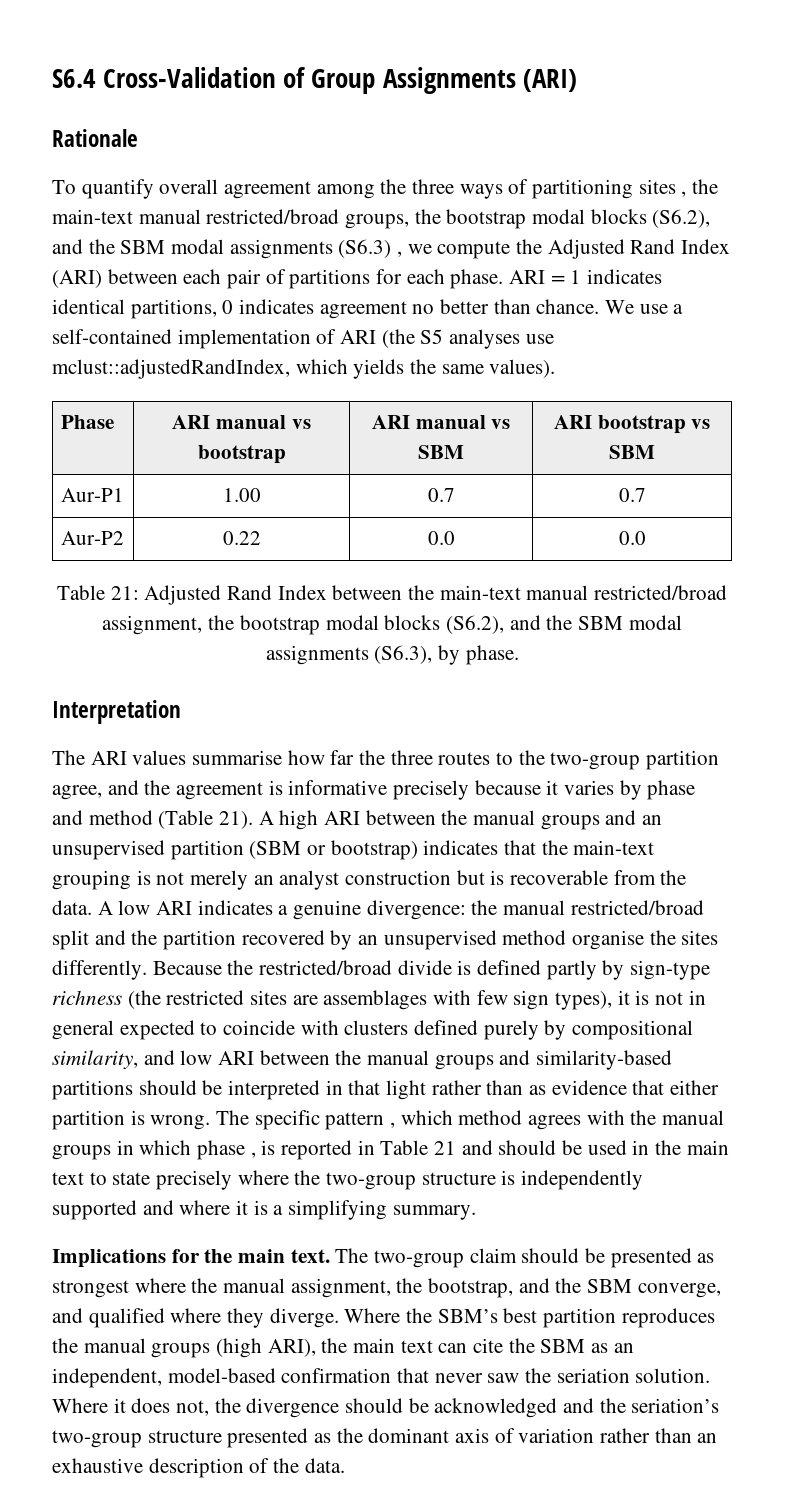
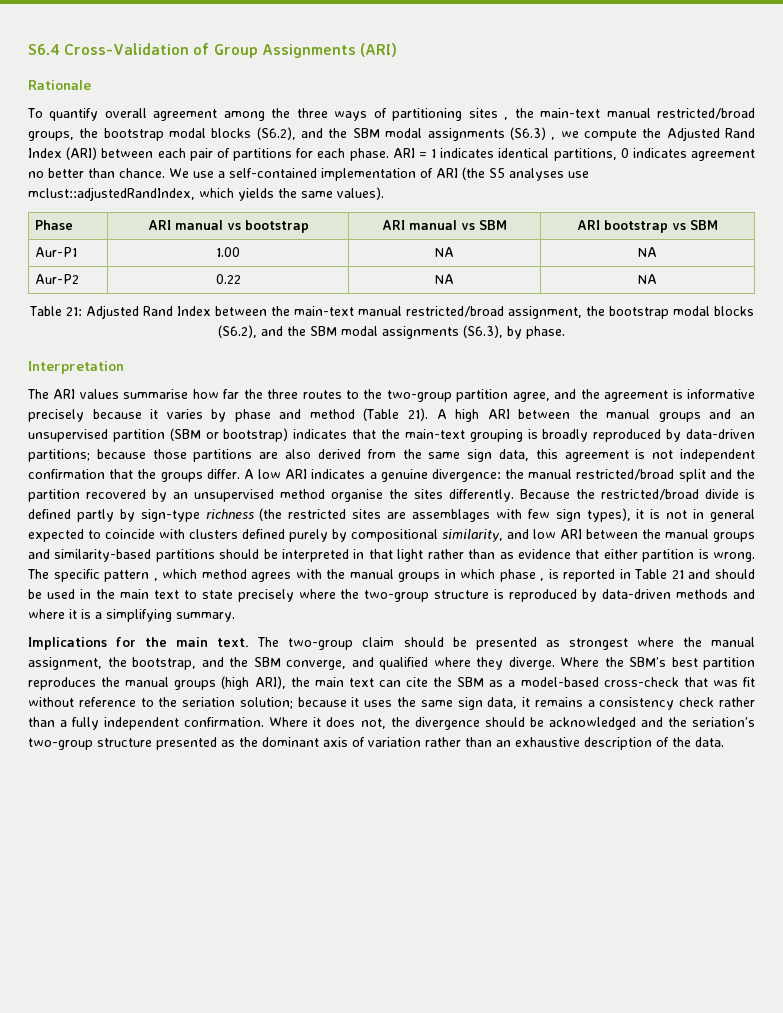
- Aur-P1 | 1.00 | 0.7 | 0.7
+ Aur-P1 | 1.00 | NA | NA
- Aur-P2 | 0.22 | 0.0 | 0.0
+ Aur-P2 | 0.22 | NA | NA
- A high ARI between the manual groups and an unsupervised partition (SBM or bootstrap) indicates that the main-text grouping is not merely an analyst construction but is recoverable from the data.
+ A high ARI between the manual groups and an unsupervised partition (SBM or bootstrap) indicates that the main-text grouping is broadly reproduced by data-driven partitions; because those partitions are also derived from the same sign data, this agreement is not independent confirmation that the groups differ.
- The specific pattern , which method agrees with the manual groups in which phase , is reported in Table 21 and should be used in the main text to state precisely where the two-group structure is independently supported and where it is a simplifying summary.
+ The specific pattern , which method agrees with the manual groups in which phase , is reported in Table 21 and should be used in the main text to state precisely where the two-group structure is reproduced by data-driven methods and where it is a simplifying summary.
- Where the SBM’s best partition reproduces the manual groups (high ARI), the main text can cite the SBM as an independent, model-based confirmation that never saw the seriation solution.
+ Where the SBM’s best partition reproduces the manual groups (high ARI), the main text can cite the SBM as a model-based cross-check that was fit without reference to the seriation solution; because it uses the same sign data, it remains a consistency check rather than a fully independent confirmation.

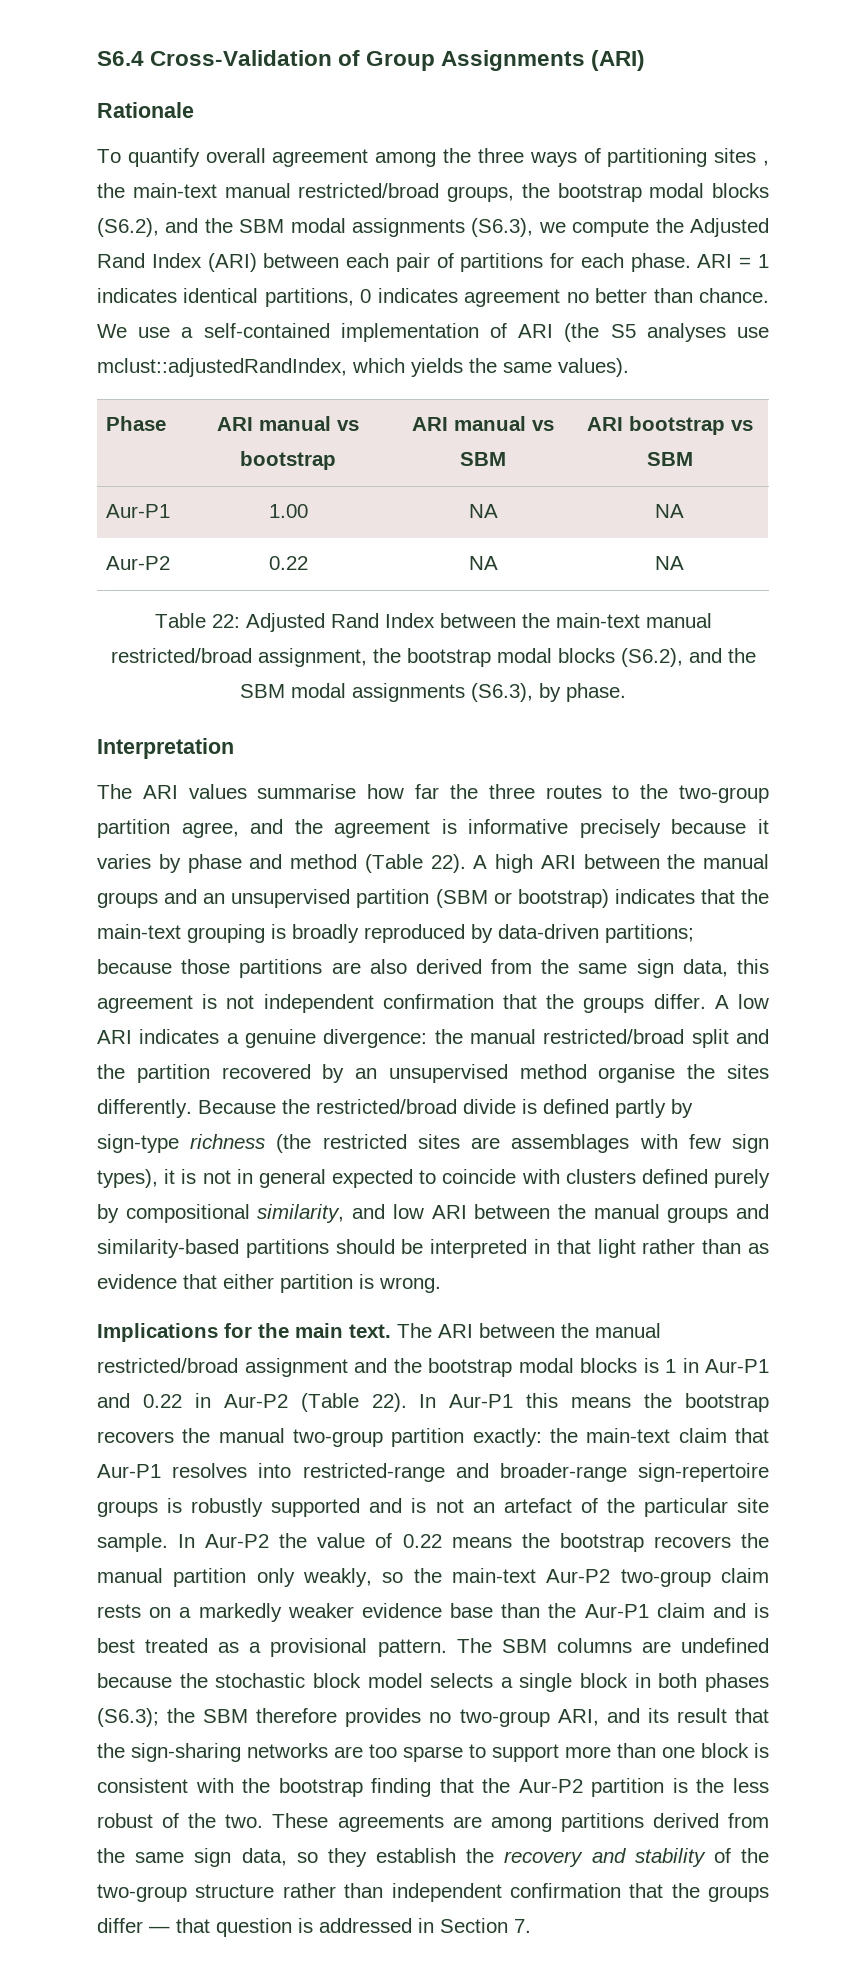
- To quantify overall agreement among the three ways of partitioning sites , the main-text manual restricted/broad groups, the bootstrap modal blocks (S6.2), and the SBM modal assignments (S6.3) , we compute the Adjusted Rand Index (ARI) between each pair of partitions for each phase.
+ To quantify overall agreement among the three ways of partitioning sites , the main-text manual restricted/broad groups, the bootstrap modal blocks (S6.2), and the SBM modal assignments (S6.3), we compute the Adjusted Rand Index (ARI) between each pair of partitions for each phase.
- Table 21: Adjusted Rand Index between the main-text manual restricted/broad assignment, the bootstrap modal blocks (S6.2), and the SBM modal assignments (S6.3), by phase.
+ Table 22: Adjusted Rand Index between the main-text manual restricted/broad assignment, the bootstrap modal blocks (S6.2), and the SBM modal assignments (S6.3), by phase.
- The ARI values summarise how far the three routes to the two-group partition agree, and the agreement is informative precisely because it varies by phase and method (Table 21).
+ The ARI values summarise how far the three routes to the two-group partition agree, and the agreement is informative precisely because it varies by phase and method (Table 22).
- The specific pattern , which method agrees with the manual groups in which phase , is reported in Table 21 and should be used in the main text to state precisely where the two-group structure is reproduced by data-driven methods and where it is a simplifying summary.
- The two-group claim should be presented as strongest where the manual assignment, the bootstrap, and the SBM converge, and qualified where they diverge. Where the SBM’s best partition reproduces the manual groups (high ARI), the main text can cite the SBM as a model-based cross-check that was fit without reference to the seriation solution; because it uses the same sign data, it remains a consistency check rather than a fully independent confirmation. Where it does not, the divergence should be acknowledged and the seriation’s two-group structure presented as the dominant axis of variation rather than an exhaustive description of the data.
+ The ARI between the manual restricted/broad assignment and the bootstrap modal blocks is 1 in Aur-P1 and 0.22 in Aur-P2 (Table 22). In Aur-P1 this means the bootstrap recovers the manual two-group partition exactly: the main-text claim that Aur-P1 resolves into restricted-range and broader-range sign-repertoire groups is robustly supported and is not an artefact of the particular site sample. In Aur-P2 the value of 0.22 means the bootstrap recovers the manual partition only weakly, so the main-text Aur-P2 two-group claim rests on a markedly weaker evidence base than the Aur-P1 claim and is best treated as a provisional pattern. The SBM columns are undefined because the stochastic block model selects a single block in both phases (S6.3); the SBM therefore provides no two-group ARI, and its result that the sign-sharing networks are too sparse to support more than one block is consistent with the bootstrap finding that the Aur-P2 partition is the less robust of the two. These agreements are among partitions derived from the same sign data, so they establish the recovery and stability of the two-group structure rather than independent confirmation that the groups differ — that question is addressed in Section 7.

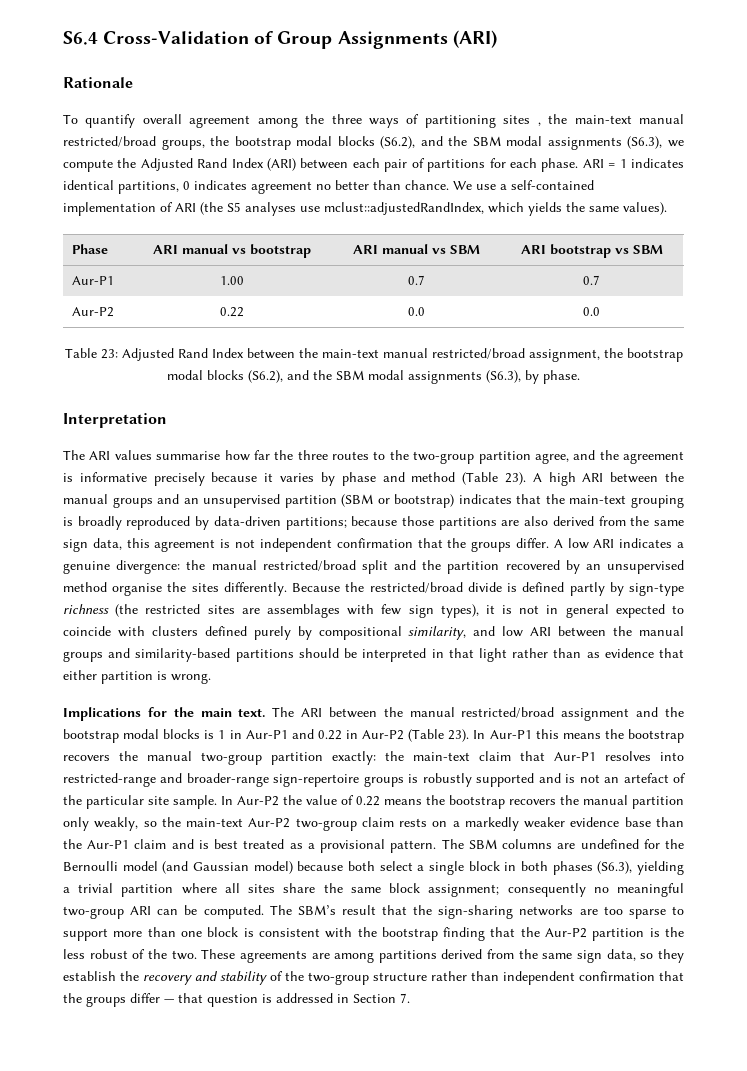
- Aur-P1 | 1.00 | NA | NA
+ Aur-P1 | 1.00 | 0.7 | 0.7
- Aur-P2 | 0.22 | NA | NA
+ Aur-P2 | 0.22 | 0.0 | 0.0
- Table 22: Adjusted Rand Index between the main-text manual restricted/broad assignment, the bootstrap modal blocks (S6.2), and the SBM modal assignments (S6.3), by phase.
+ Table 23: Adjusted Rand Index between the main-text manual restricted/broad assignment, the bootstrap modal blocks (S6.2), and the SBM modal assignments (S6.3), by phase.
- The ARI values summarise how far the three routes to the two-group partition agree, and the agreement is informative precisely because it varies by phase and method (Table 22).
+ The ARI values summarise how far the three routes to the two-group partition agree, and the agreement is informative precisely because it varies by phase and method (Table 23).
- The ARI between the manual restricted/broad assignment and the bootstrap modal blocks is 1 in Aur-P1 and 0.22 in Aur-P2 (Table 22).
+ The ARI between the manual restricted/broad assignment and the bootstrap modal blocks is 1 in Aur-P1 and 0.22 in Aur-P2 (Table 23).
- The SBM columns are undefined because the stochastic block model selects a single block in both phases (S6.3); the SBM therefore provides no two-group ARI, and its result that the sign-sharing networks are too sparse to support more than one block is consistent with the bootstrap finding that the Aur-P2 partition is the less robust of the two.
+ The SBM columns are undefined for the Bernoulli model (and Gaussian model) because both select a single block in both phases (S6.3), yielding a trivial partition where all sites share the same block assignment; consequently no meaningful two-group ARI can be computed. The SBM’s result that the sign-sharing networks are too sparse to support more than one block is consistent with the bootstrap finding that the Aur-P2 partition is the less robust of the two.

